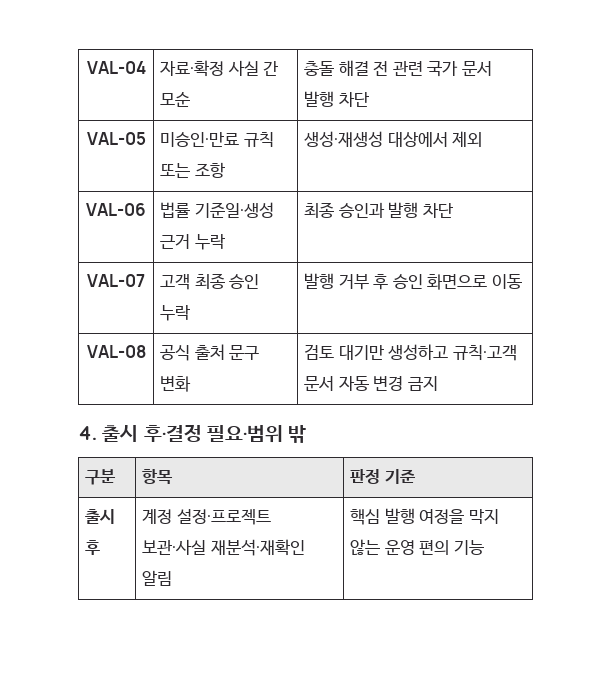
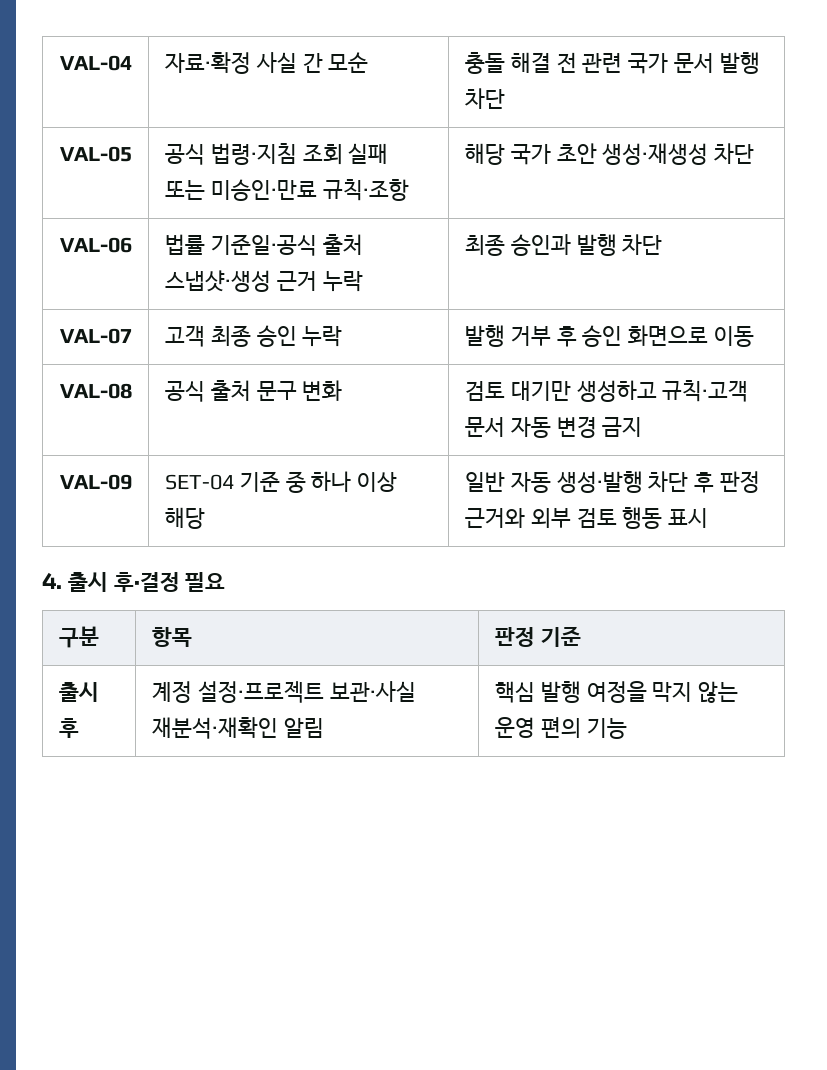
- VAL-05 | 미승인·만료 규칙 또는 조항 | 생성·재생성 대상에서 제외
+ VAL-05 | 공식 법령·지침 조회 실패 또는 미승인·만료 규칙·조항 | 해당 국가 초안 생성·재생성 차단
- VAL-06 | 법률 기준일·생성 근거 누락 | 최종 승인과 발행 차단
+ VAL-06 | 법률 기준일·공식 출처 스냅샷·생성 근거 누락 | 최종 승인과 발행 차단
+ VAL-09 | SET-04 기준 중 하나 이상 해당 | 일반 자동 생성·발행 차단 후 판정 근거와 외부 검토 행동 표시
- 4. 출시 후·결정 필요·범위 밖
+ 4. 출시 후·결정 필요

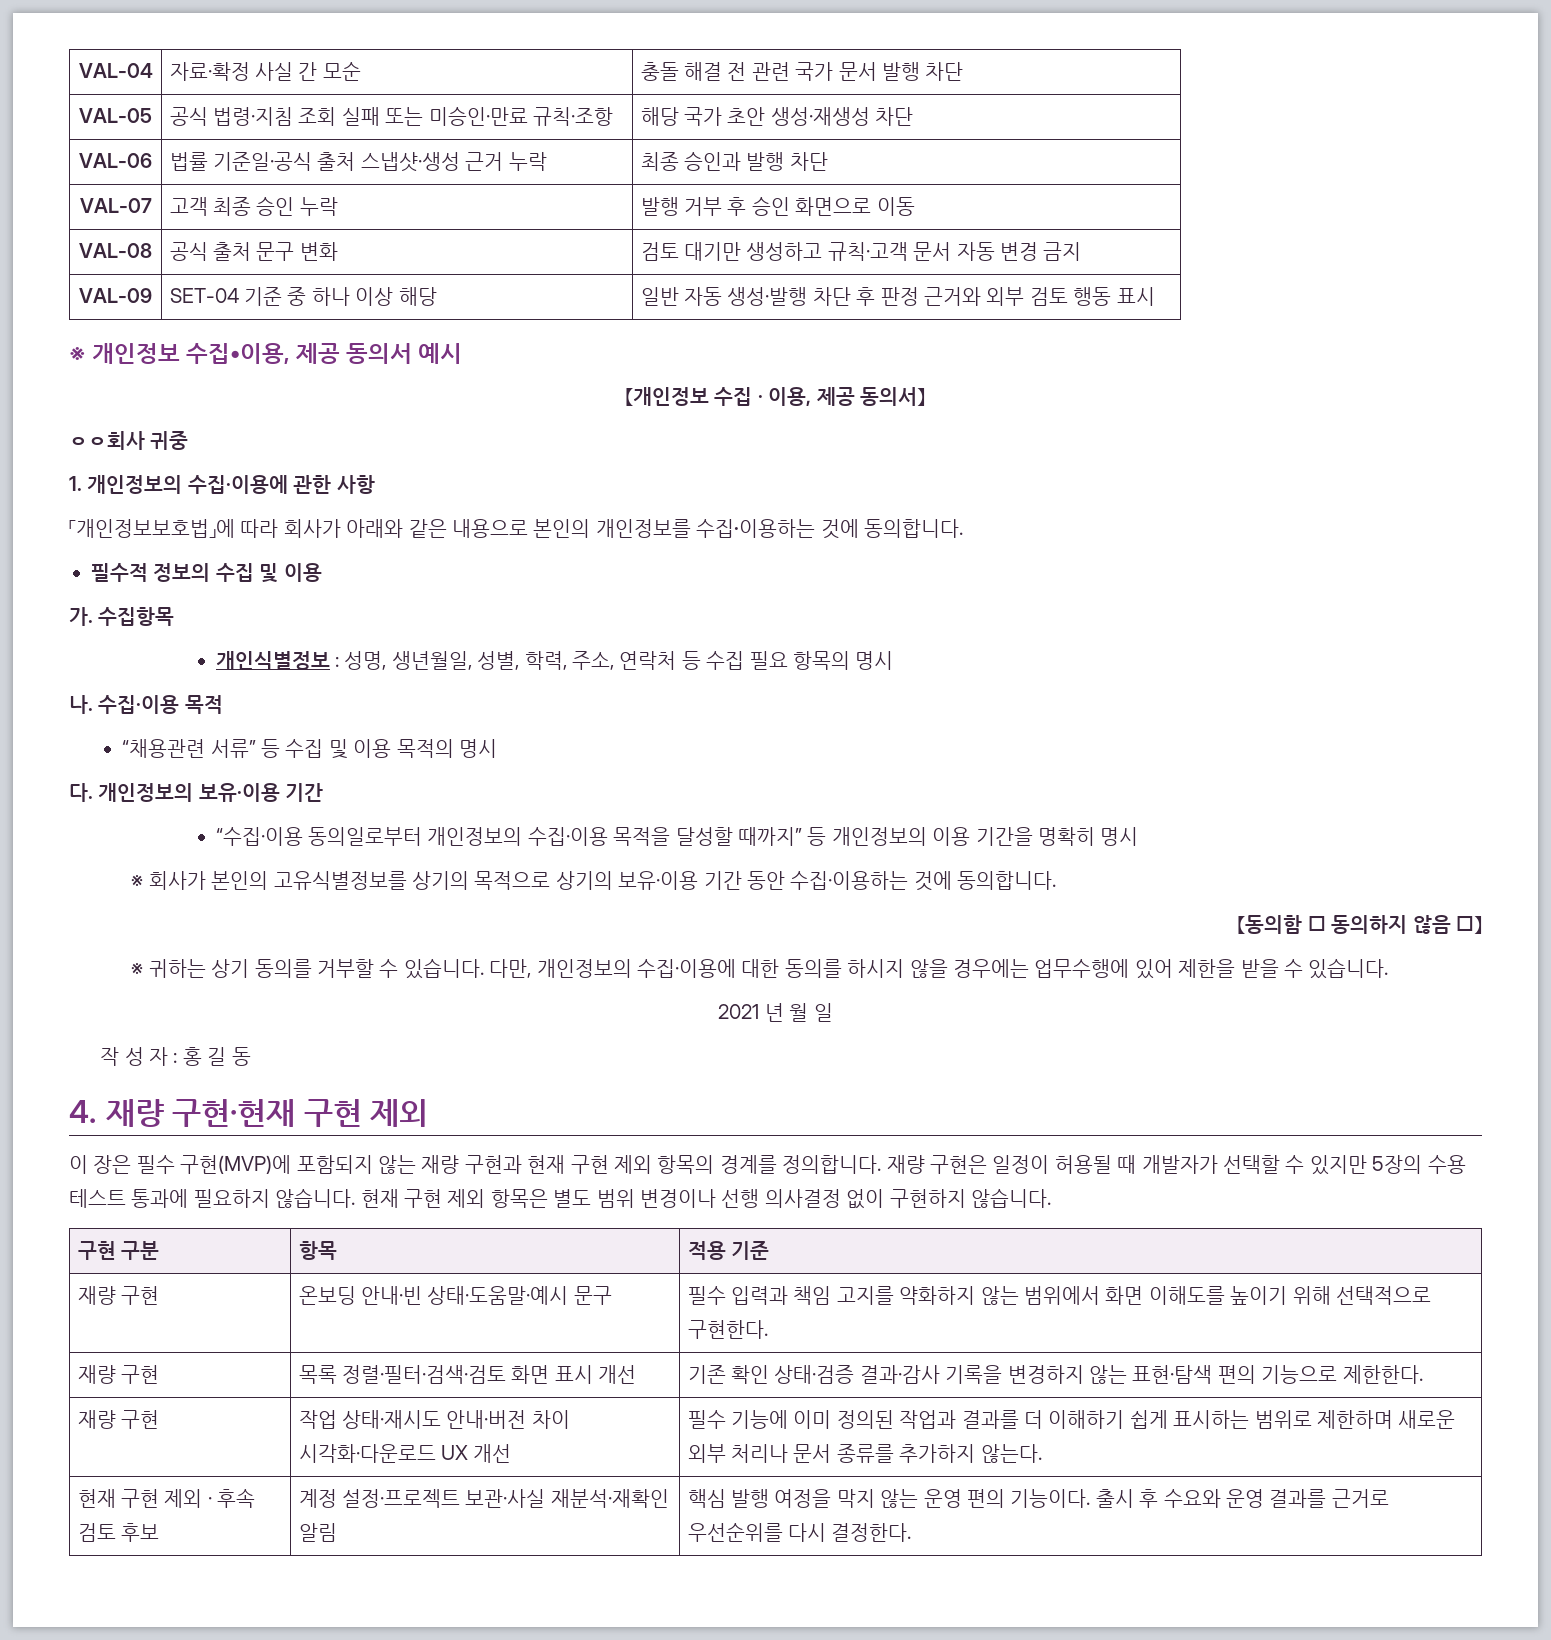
- 4. 출시 후·결정 필요
- 구분 | 항목 | 판정 기준
+ ※ 개인정보 수집•이용, 제공 동의서 예시
+ 【개인정보 수집 · 이용, 제공 동의서】
+ ㅇㅇ회사 귀중
+ 1. 개인정보의 수집·이용에 관한 사항
+ 「개인정보보호법」에 따라 회사가 아래와 같은 내용으로 본인의 개인정보를 수집·이용하는 것에 동의합니다.
+ 필수적 정보의 수집 및 이용
+ 가. 수집항목
+ 개인식별정보 : 성명, 생년월일, 성별, 학력, 주소, 연락처 등 수집 필요 항목의 명시
+ 나. 수집·이용 목적
+ “채용관련 서류” 등 수집 및 이용 목적의 명시
+ 다. 개인정보의 보유·이용 기간
+ “수집·이용 동의일로부터 개인정보의 수집·이용 목적을 달성할 때까지” 등 개인정보의 이용 기간을 명확히 명시
+ ※ 회사가 본인의 고유식별정보를 상기의 목적으로 상기의 보유·이용 기간 동안 수집·이용하는 것에 동의합니다.
+ 【동의함 □ 동의하지 않음 □】
+ ※ 귀하는 상기 동의를 거부할 수 있습니다. 다만, 개인정보의 수집·이용에 대한 동의를 하시지 않을 경우에는 업무수행에 있어 제한을 받을 수 있습니다.
+ 2021 년 월 일
+ 작 성 자 : 홍 길 동
+ 4. 재량 구현·현재 구현 제외
+ 이 장은 필수 구현(MVP)에 포함되지 않는 재량 구현과 현재 구현 제외 항목의 경계를 정의합니다. 재량 구현은 일정이 허용될 때 개발자가 선택할 수 있지만 5장의 수용 테스트 통과에 필요하지 않습니다. 현재 구현 제외 항목은 별도 범위 변경이나 선행 의사결정 없이 구현하지 않습니다.
+ 구현 구분 | 항목 | 적용 기준
- 출시 후 | 계정 설정·프로젝트 보관·사실 재분석·재확인 알림 | 핵심 발행 여정을 막지 않는 운영 편의 기능
+ 재량 구현 | 온보딩 안내·빈 상태·도움말·예시 문구 | 필수 입력과 책임 고지를 약화하지 않는 범위에서 화면 이해도를 높이기 위해 선택적으로 구현한다.
+ 재량 구현 | 목록 정렬·필터·검색·검토 화면 표시 개선 | 기존 확인 상태·검증 결과·감사 기록을 변경하지 않는 표현·탐색 편의 기능으로 제한한다.
+ 재량 구현 | 작업 상태·재시도 안내·버전 차이 시각화·다운로드 UX 개선 | 필수 기능에 이미 정의된 작업과 결과를 더 이해하기 쉽게 표시하는 범위로 제한하며 새로운 외부 처리나 문서 종류를 추가하지 않는다.
+ 현재 구현 제외 · 후속 검토 후보 | 계정 설정·프로젝트 보관·사실 재분석·재확인 알림 | 핵심 발행 여정을 막지 않는 운영 편의 기능이다. 출시 후 수요와 운영 결과를 근거로 우선순위를 다시 결정한다.

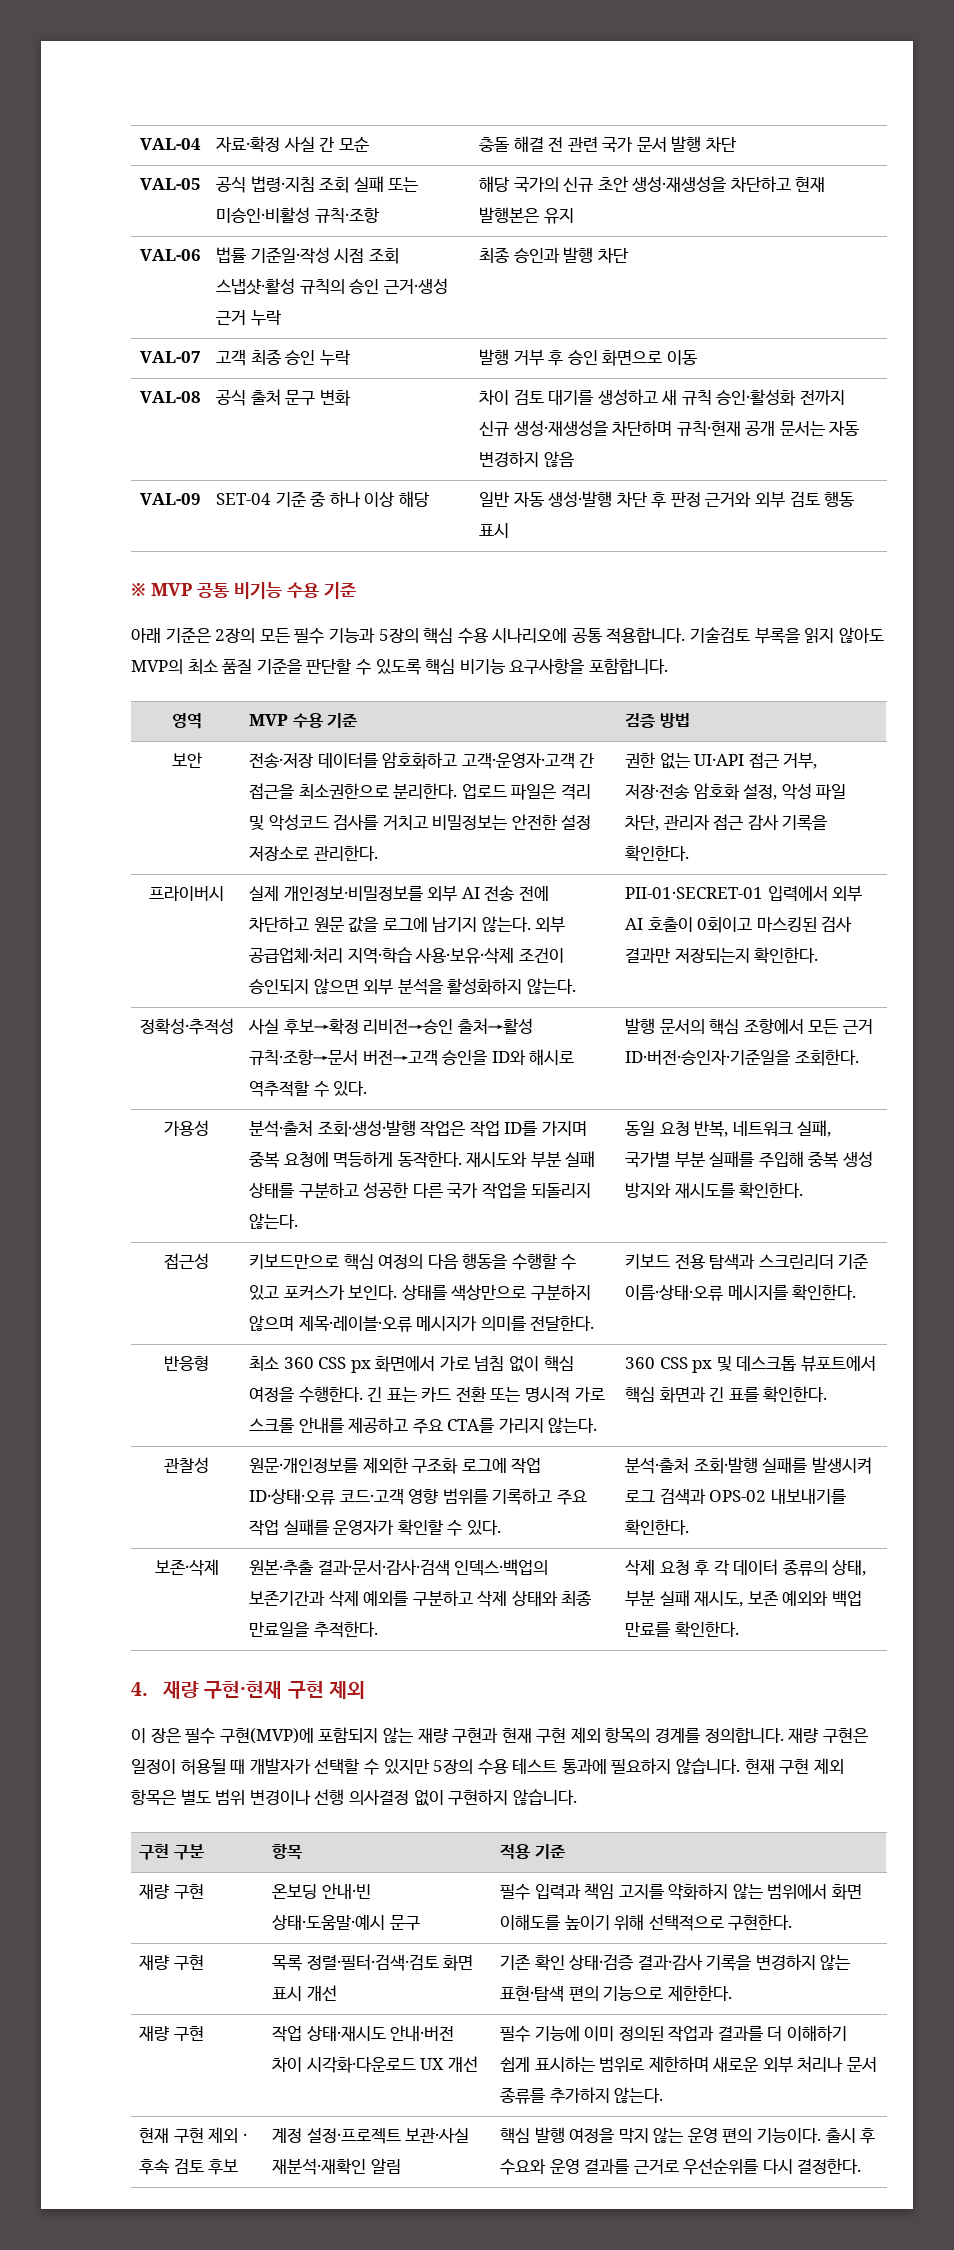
- VAL-05 | 공식 법령·지침 조회 실패 또는 미승인·만료 규칙·조항 | 해당 국가 초안 생성·재생성 차단
- VAL-06 | 법률 기준일·공식 출처 스냅샷·생성 근거 누락 | 최종 승인과 발행 차단
+ VAL-05 | 공식 법령·지침 조회 실패 또는 미승인·비활성 규칙·조항 | 해당 국가의 신규 초안 생성·재생성을 차단하고 현재 발행본은 유지
+ VAL-06 | 법률 기준일·작성 시점 조회 스냅샷·활성 규칙의 승인 근거·생성 근거 누락 | 최종 승인과 발행 차단
- VAL-08 | 공식 출처 문구 변화 | 검토 대기만 생성하고 규칙·고객 문서 자동 변경 금지
+ VAL-08 | 공식 출처 문구 변화 | 차이 검토 대기를 생성하고 새 규칙 승인·활성화 전까지 신규 생성·재생성을 차단하며 규칙·현재 공개 문서는 자동 변경하지 않음
- ※ 개인정보 수집•이용, 제공 동의서 예시
- 【개인정보 수집 · 이용, 제공 동의서】
- ㅇㅇ회사 귀중
- 1. 개인정보의 수집·이용에 관한 사항
- 「개인정보보호법」에 따라 회사가 아래와 같은 내용으로 본인의 개인정보를 수집·이용하는 것에 동의합니다.
- 필수적 정보의 수집 및 이용
- 가. 수집항목
- 개인식별정보 : 성명, 생년월일, 성별, 학력, 주소, 연락처 등 수집 필요 항목의 명시
- 나. 수집·이용 목적
- “채용관련 서류” 등 수집 및 이용 목적의 명시
- 다. 개인정보의 보유·이용 기간
- “수집·이용 동의일로부터 개인정보의 수집·이용 목적을 달성할 때까지” 등 개인정보의 이용 기간을 명확히 명시
- ※ 회사가 본인의 고유식별정보를 상기의 목적으로 상기의 보유·이용 기간 동안 수집·이용하는 것에 동의합니다.
- 【동의함 □ 동의하지 않음 □】
- ※ 귀하는 상기 동의를 거부할 수 있습니다. 다만, 개인정보의 수집·이용에 대한 동의를 하시지 않을 경우에는 업무수행에 있어 제한을 받을 수 있습니다.
- 2021 년 월 일
- 작 성 자 : 홍 길 동
+ ※ MVP 공통 비기능 수용 기준
+ 아래 기준은 2장의 모든 필수 기능과 5장의 핵심 수용 시나리오에 공통 적용합니다. 기술검토 부록을 읽지 않아도 MVP의 최소 품질 기준을 판단할 수 있도록 핵심 비기능 요구사항을 포함합니다.
+ 영역 | MVP 수용 기준 | 검증 방법
+ 보안 | 전송·저장 데이터를 암호화하고 고객·운영자·고객 간 접근을 최소권한으로 분리한다. 업로드 파일은 격리 및 악성코드 검사를 거치고 비밀정보는 안전한 설정 저장소로 관리한다. | 권한 없는 UI·API 접근 거부, 저장·전송 암호화 설정, 악성 파일 차단, 관리자 접근 감사 기록을 확인한다.
+ 프라이버시 | 실제 개인정보·비밀정보를 외부 AI 전송 전에 차단하고 원문 값을 로그에 남기지 않는다. 외부 공급업체·처리 지역·학습 사용·보유·삭제 조건이 승인되지 않으면 외부 분석을 활성화하지 않는다. | PII-01·SECRET-01 입력에서 외부 AI 호출이 0회이고 마스킹된 검사 결과만 저장되는지 확인한다.
+ 정확성·추적성 | 사실 후보→확정 리비전→승인 출처→활성 규칙·조항→문서 버전→고객 승인을 ID와 해시로 역추적할 수 있다. | 발행 문서의 핵심 조항에서 모든 근거 ID·버전·승인자·기준일을 조회한다.
+ 가용성 | 분석·출처 조회·생성·발행 작업은 작업 ID를 가지며 중복 요청에 멱등하게 동작한다. 재시도와 부분 실패 상태를 구분하고 성공한 다른 국가 작업을 되돌리지 않는다. | 동일 요청 반복, 네트워크 실패, 국가별 부분 실패를 주입해 중복 생성 방지와 재시도를 확인한다.
+ 접근성 | 키보드만으로 핵심 여정의 다음 행동을 수행할 수 있고 포커스가 보인다. 상태를 색상만으로 구분하지 않으며 제목·레이블·오류 메시지가 의미를 전달한다. | 키보드 전용 탐색과 스크린리더 기준 이름·상태·오류 메시지를 확인한다.
+ 반응형 | 최소 360 CSS px 화면에서 가로 넘침 없이 핵심 여정을 수행한다. 긴 표는 카드 전환 또는 명시적 가로 스크롤 안내를 제공하고 주요 CTA를 가리지 않는다. | 360 CSS px 및 데스크톱 뷰포트에서 핵심 화면과 긴 표를 확인한다.
+ 관찰성 | 원문·개인정보를 제외한 구조화 로그에 작업 ID·상태·오류 코드·고객 영향 범위를 기록하고 주요 작업 실패를 운영자가 확인할 수 있다. | 분석·출처 조회·발행 실패를 발생시켜 로그 검색과 OPS-02 내보내기를 확인한다.
+ 보존·삭제 | 원본·추출 결과·문서·감사·검색 인덱스·백업의 보존기간과 삭제 예외를 구분하고 삭제 상태와 최종 만료일을 추적한다. | 삭제 요청 후 각 데이터 종류의 상태, 부분 실패 재시도, 보존 예외와 백업 만료를 확인한다.

